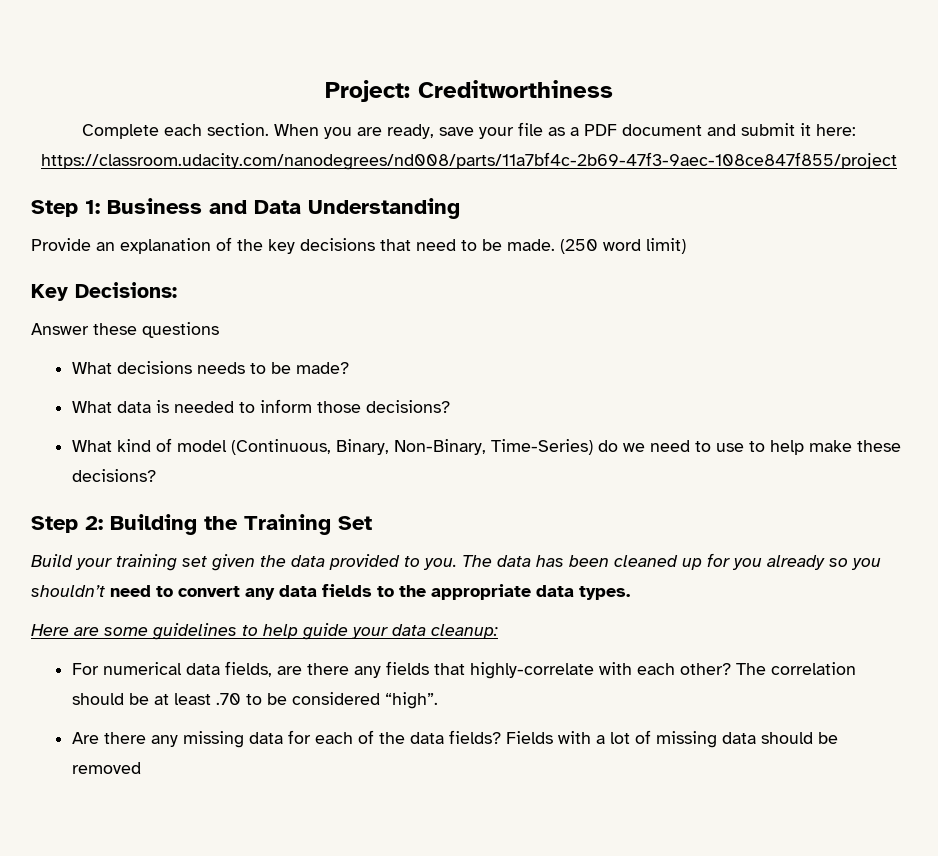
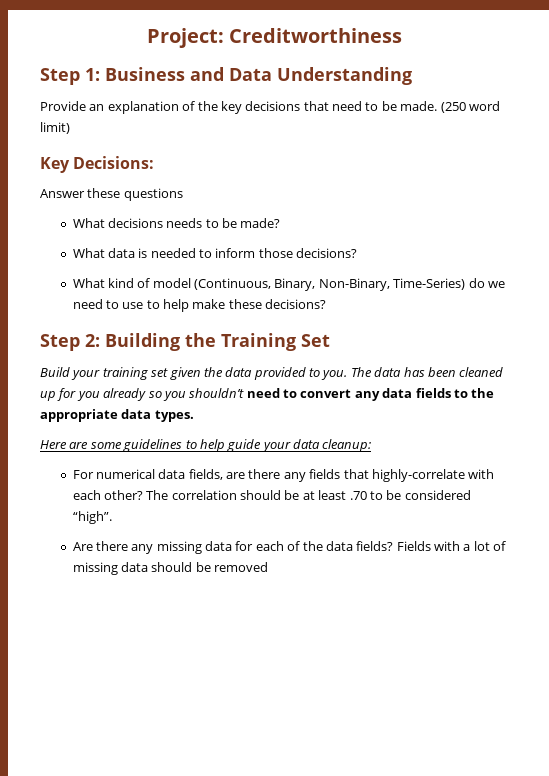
- Complete each section. When you are ready, save your file as a PDF document and submit it here: https://classroom.udacity.com/nanodegrees/nd008/parts/11a7bf4c-2b69-47f3-9aec-108ce847f855/project

